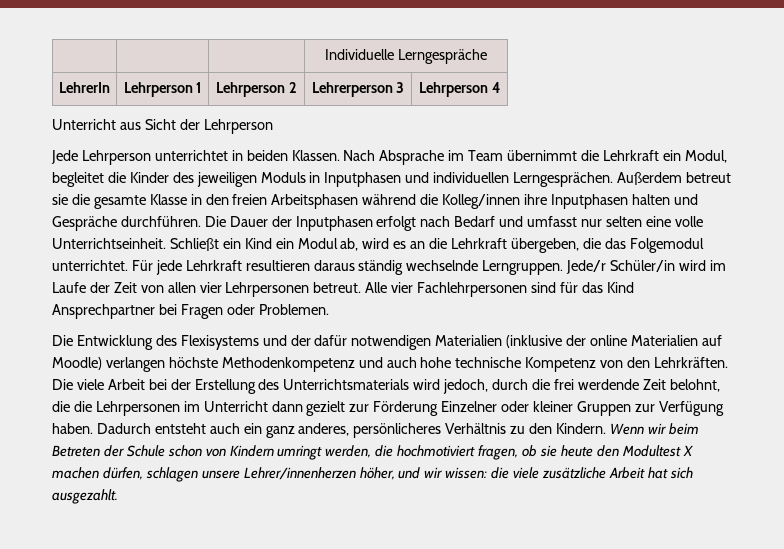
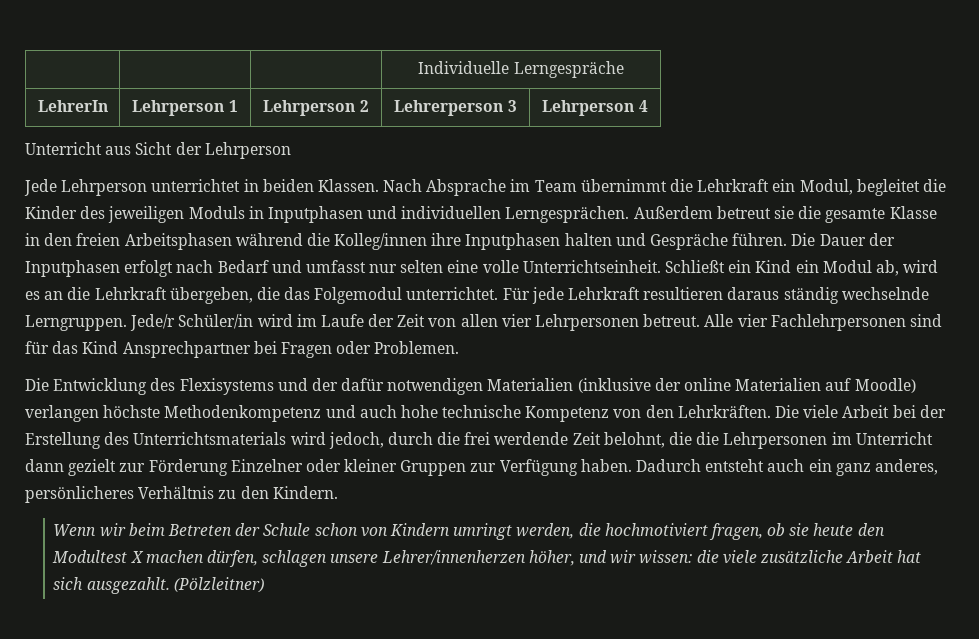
- Außerdem betreut sie die gesamte Klasse in den freien Arbeitsphasen während die Kolleg/innen ihre Inputphasen halten und Gespräche durchführen.
+ Außerdem betreut sie die gesamte Klasse in den freien Arbeitsphasen während die Kolleg/innen ihre Inputphasen halten und Gespräche führen.
- Dadurch entsteht auch ein ganz anderes, persönlicheres Verhältnis zu den Kindern. Wenn wir beim Betreten der Schule schon von Kindern umringt werden, die hochmotiviert fragen, ob sie heute den Modultest X machen dürfen, schlagen unsere Lehrer/innenherzen höher, und wir wissen: die viele zusätzliche Arbeit hat sich ausgezahlt.
+ Dadurch entsteht auch ein ganz anderes, persönlicheres Verhältnis zu den Kindern.
+ Wenn wir beim Betreten der Schule schon von Kindern umringt werden, die hochmotiviert fragen, ob sie heute den Modultest X machen dürfen, schlagen unsere Lehrer/innenherzen höher, und wir wissen: die viele zusätzliche Arbeit hat sich ausgezahlt.
+ (Pölzleitner)

